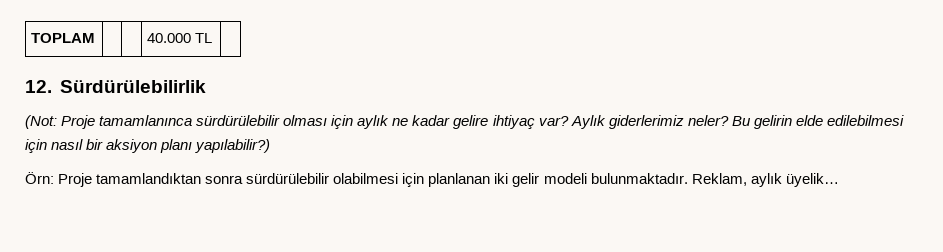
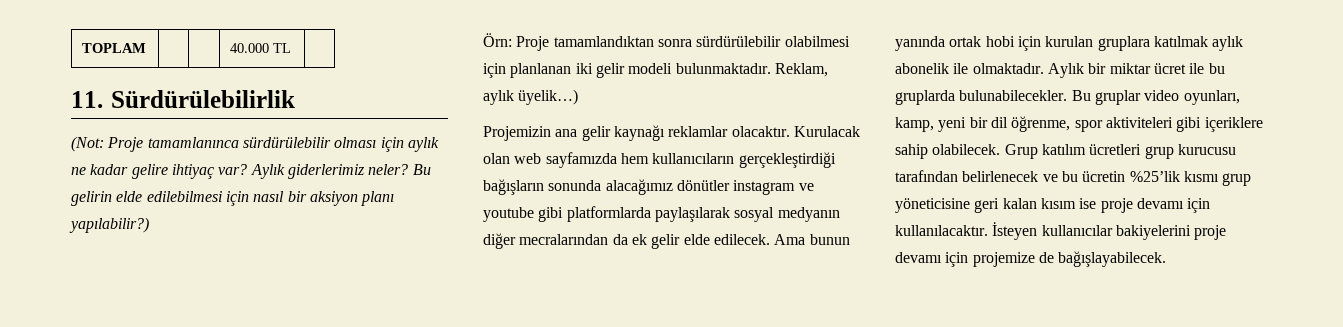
- 12. Sürdürülebilirlik
+ 11. Sürdürülebilirlik
- Reklam, aylık üyelik…
+ Reklam, aylık üyelik…)
+ Projemizin ana gelir kaynağı reklamlar olacaktır. Kurulacak olan web sayfamızda hem kullanıcıların gerçekleştirdiği bağışların sonunda alacağımız dönütler instagram ve youtube gibi platformlarda paylaşılarak sosyal medyanın diğer mecralarından da ek gelir elde edilecek. Ama bunun yanında ortak hobi için kurulan gruplara katılmak aylık abonelik ile olmaktadır. Aylık bir miktar ücret ile bu gruplarda bulunabilecekler. Bu gruplar video oyunları, kamp, yeni bir dil öğrenme, spor aktiviteleri gibi içeriklere sahip olabilecek. Grup katılım ücretleri grup kurucusu tarafından belirlenecek ve bu ücretin %25’lik kısmı grup yöneticisine geri kalan kısım ise proje devamı için kullanılacaktır. İsteyen kullanıcılar bakiyelerini proje devamı için projemize de bağışlayabilecek.

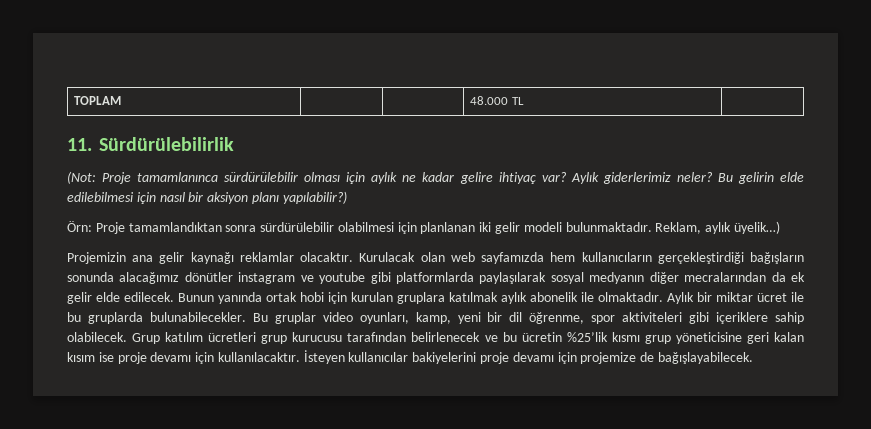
- TOPLAM | | | 40.000 TL |
+ TOPLAM | | | 48.000 TL |
- Ama bunun yanında ortak hobi için kurulan gruplara katılmak aylık abonelik ile olmaktadır.
+ Bunun yanında ortak hobi için kurulan gruplara katılmak aylık abonelik ile olmaktadır.

